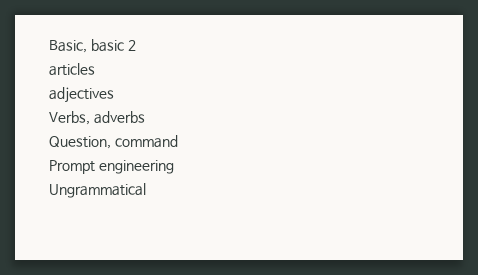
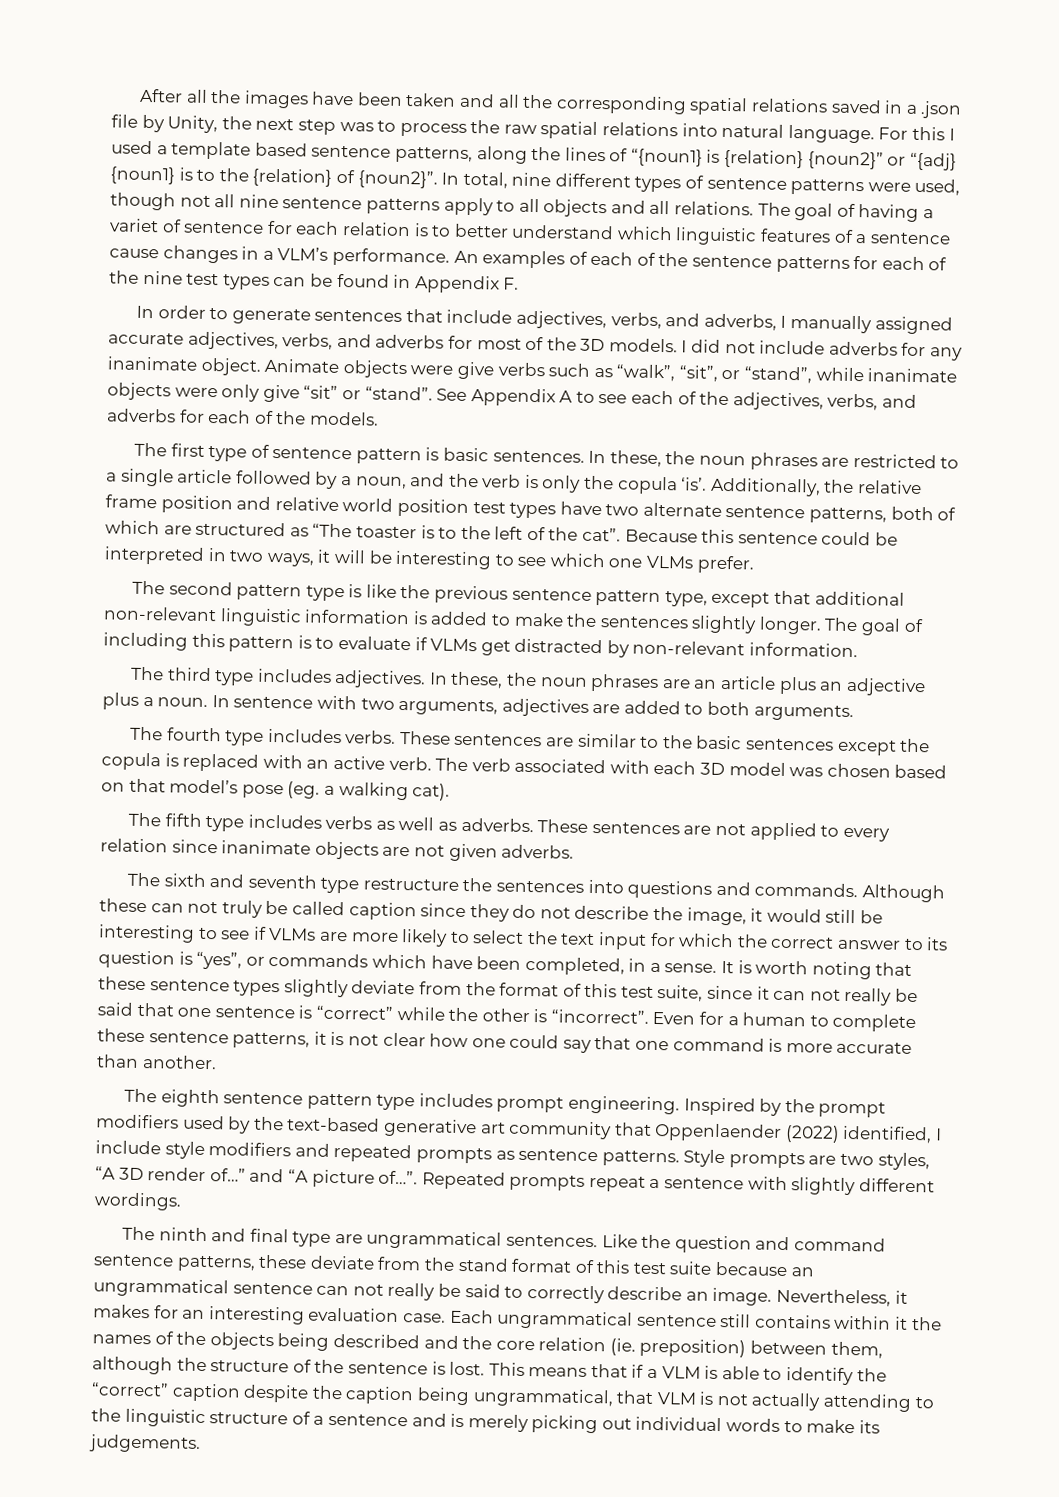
- Basic, basic 2
- articles
- adjectives
- Verbs, adverbs
- Question, command
- Prompt engineering
- Ungrammatical
+ After all the images have been taken and all the corresponding spatial relations saved in a .json file by Unity, the next step was to process the raw spatial relations into natural language. For this I used a template based sentence patterns, along the lines of “{noun1} is {relation} {noun2}” or “{adj} {noun1} is to the {relation} of {noun2}”. In total, nine different types of sentence patterns were used, though not all nine sentence patterns apply to all objects and all relations. The goal of having a variet of sentence for each relation is to better understand which linguistic features of a sentence cause changes in a VLM’s performance. An examples of each of the sentence patterns for each of the nine test types can be found in Appendix F.
+ In order to generate sentences that include adjectives, verbs, and adverbs, I manually assigned accurate adjectives, verbs, and adverbs for most of the 3D models. I did not include adverbs for any inanimate object. Animate objects were give verbs such as “walk”, “sit”, or “stand”, while inanimate objects were only give “sit” or “stand”. See Appendix A to see each of the adjectives, verbs, and adverbs for each of the models.
+ The first type of sentence pattern is basic sentences. In these, the noun phrases are restricted to a single article followed by a noun, and the verb is only the copula ‘is’. Additionally, the relative frame position and relative world position test types have two alternate sentence patterns, both of which are structured as “The toaster is to the left of the cat”. Because this sentence could be interpreted in two ways, it will be interesting to see which one VLMs prefer.
+ The second pattern type is like the previous sentence pattern type, except that additional non-relevant linguistic information is added to make the sentences slightly longer. The goal of including this pattern is to evaluate if VLMs get distracted by non-relevant information.
+ The third type includes adjectives. In these, the noun phrases are an article plus an adjective plus a noun. In sentence with two arguments, adjectives are added to both arguments.
+ The fourth type includes verbs. These sentences are similar to the basic sentences except the copula is replaced with an active verb. The verb associated with each 3D model was chosen based on that model’s pose (eg. a walking cat).
+ The fifth type includes verbs as well as adverbs. These sentences are not applied to every relation since inanimate objects are not given adverbs.
+ The sixth and seventh type restructure the sentences into questions and commands. Although these can not truly be called caption since they do not describe the image, it would still be interesting to see if VLMs are more likely to select the text input for which the correct answer to its question is “yes”, or commands which have been completed, in a sense. It is worth noting that these sentence types slightly deviate from the format of this test suite, since it can not really be said that one sentence is “correct” while the other is “incorrect”. Even for a human to complete these sentence patterns, it is not clear how one could say that one command is more accurate than another.
+ The eighth sentence pattern type includes prompt engineering. Inspired by the prompt modifiers used by the text-based generative art community that Oppenlaender (2022) identified, I include style modifiers and repeated prompts as sentence patterns. Style prompts are two styles, “A 3D render of…” and “A picture of…”. Repeated prompts repeat a sentence with slightly different wordings.
+ The ninth and final type are ungrammatical sentences. Like the question and command sentence patterns, these deviate from the stand format of this test suite because an ungrammatical sentence can not really be said to correctly describe an image. Nevertheless, it makes for an interesting evaluation case. Each ungrammatical sentence still contains within it the names of the objects being described and the core relation (ie. preposition) between them, although the structure of the sentence is lost. This means that if a VLM is able to identify the “correct” caption despite the caption being ungrammatical, that VLM is not actually attending to the linguistic structure of a sentence and is merely picking out individual words to make its judgements.

